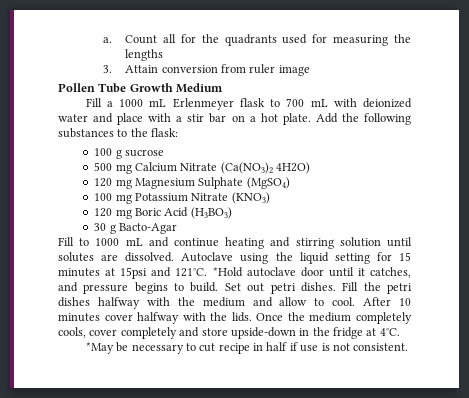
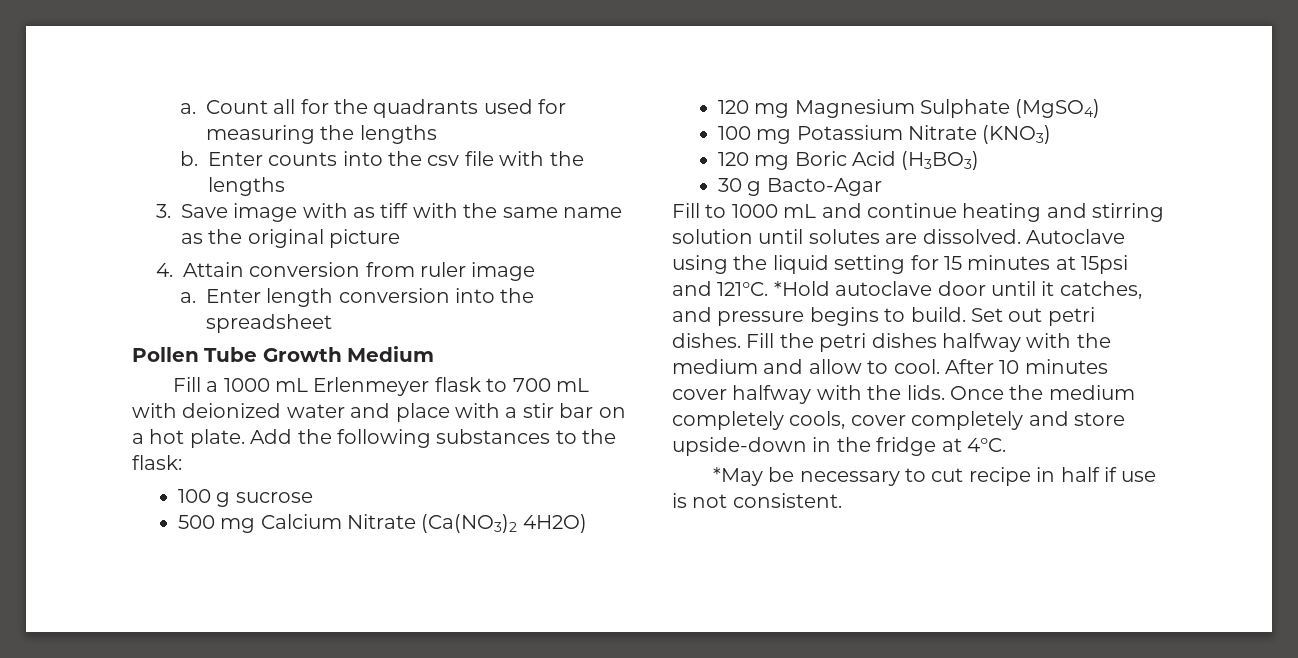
- 3. Attain conversion from ruler image
+ b. Enter counts into the csv file with the lengths
+ 3. Save image with as tiff with the same name as the original picture
+ 4. Attain conversion from ruler image
+ a. Enter length conversion into the spreadsheet

